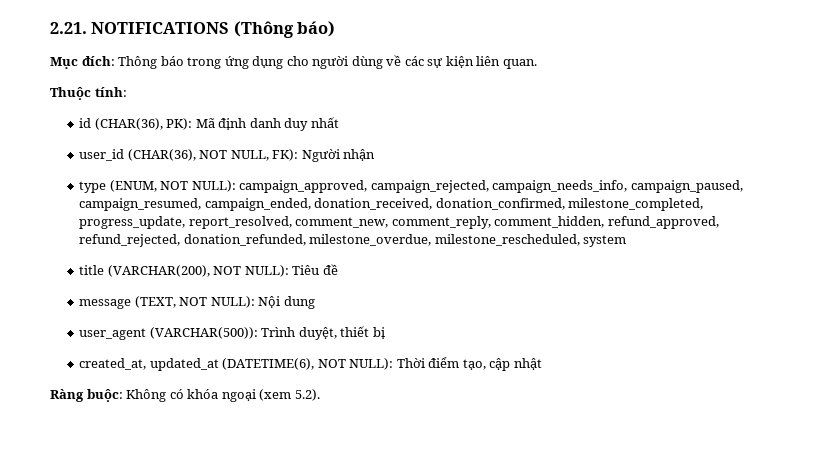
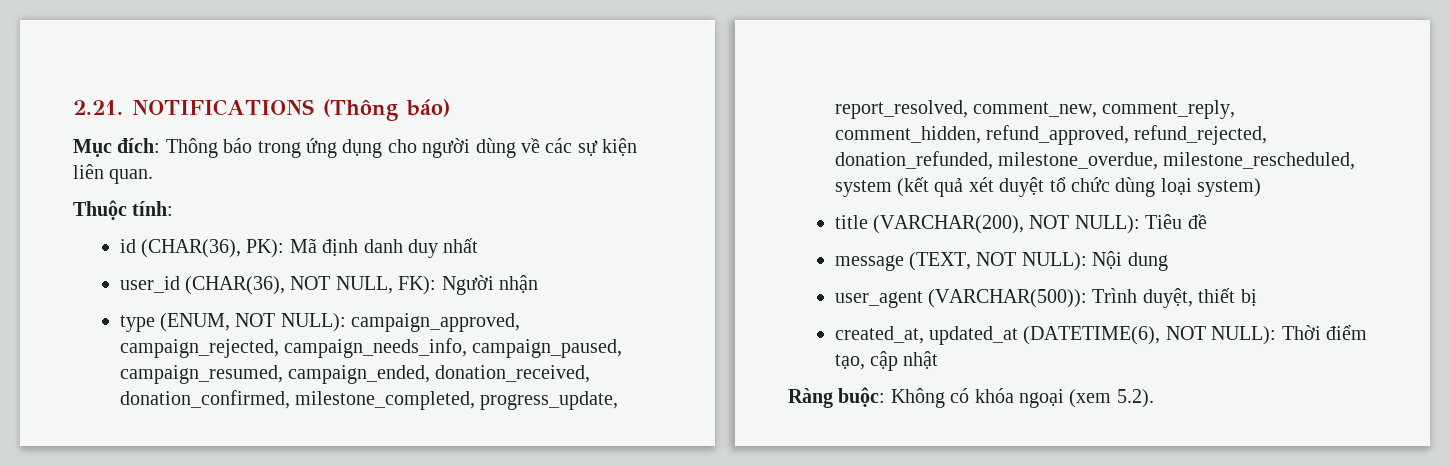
- type (ENUM, NOT NULL): campaign_approved, campaign_rejected, campaign_needs_info, campaign_paused, campaign_resumed, campaign_ended, donation_received, donation_confirmed, milestone_completed, progress_update, report_resolved, comment_new, comment_reply, comment_hidden, refund_approved, refund_rejected, donation_refunded, milestone_overdue, milestone_rescheduled, system
+ type (ENUM, NOT NULL): campaign_approved, campaign_rejected, campaign_needs_info, campaign_paused, campaign_resumed, campaign_ended, donation_received, donation_confirmed, milestone_completed, progress_update, report_resolved, comment_new, comment_reply, comment_hidden, refund_approved, refund_rejected, donation_refunded, milestone_overdue, milestone_rescheduled, system (kết quả xét duyệt tổ chức dùng loại system)

